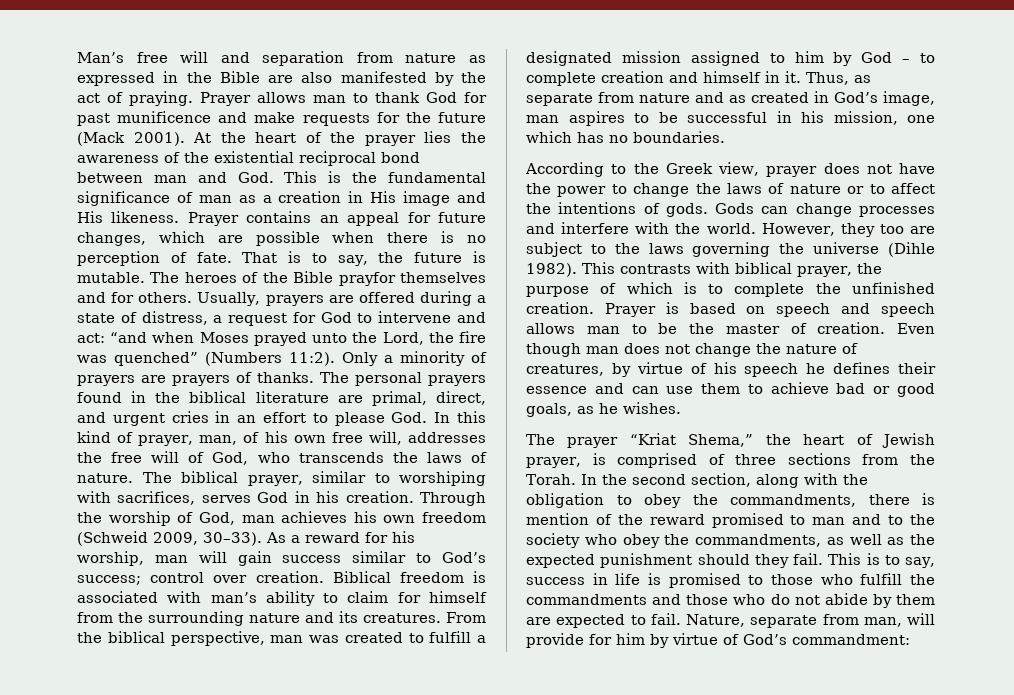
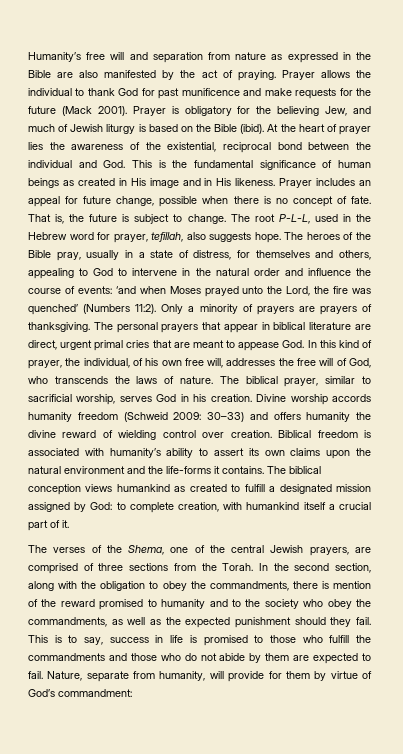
- Man’s free will and separation from nature as expressed in the Bible are also manifested by the act of praying.
+ Humanity’s free will and separation from nature as expressed in the Bible are also manifested by the act of praying.
- Prayer allows man to thank God for past munificence and make requests for the future (Mack 2001).
+ Prayer allows the individual to thank God for past munificence and make requests for the future (Mack 2001).
+ Prayer is obligatory for the believing Jew, and much of Jewish liturgy is based on the Bible (ibid).
- At the heart of the prayer lies the awareness of the existential reciprocal bond between man and God. This is the fundamental significance of man as a creation in His image and His likeness.
+ At the heart of prayer lies the awareness of the existential, reciprocal bond between the individual and God. This is the fundamental significance of human beings as created in His image and in His likeness.
- Prayer contains an appeal for future changes, which are possible when there is no perception of fate.
+ Prayer includes an appeal for future change, possible when there is no concept of fate.
- That is to say, the future is mutable.
+ That is, the future is subject to change. The root P-L-L, used in the Hebrew word for prayer, tefillah, also suggests hope.
- The heroes of the Bible prayfor themselves and for others. Usually, prayers are offered during a state of distress, a request for God to intervene and act: “and when Moses prayed unto the Lord, the fire was quenched” (Numbers 11:2).
+ The heroes of the Bible pray, usually in a state of distress, for themselves and others, appealing to God to intervene in the natural order and influence the course of events: ‘and when Moses prayed unto the Lord, the fire was quenched’ (Numbers 11:2).
- Only a minority of prayers are prayers of thanks.
+ Only a minority of prayers are prayers of thanksgiving.
- The personal prayers found in the biblical literature are primal, direct, and urgent cries in an effort to please God. In this kind of prayer, man, of his own free will, addresses the free will of God, who transcends the laws of nature.
+ The personal prayers that appear in biblical literature are direct, urgent primal cries that are meant to appease God. In this kind of prayer, the individual, of his own free will, addresses the free will of God, who transcends the laws of nature.
- The biblical prayer, similar to worshiping with sacrifices, serves God in his creation.
+ The biblical prayer, similar to sacrificial worship, serves God in his creation.
- Through the worship of God, man achieves his own freedom (Schweid 2009, 30–33). As a reward for his worship, man will gain success similar to God’s success; control over creation.
+ Divine worship accords humanity freedom (Schweid 2009: 30–33) and offers humanity the divine reward of wielding control over creation.
- Biblical freedom is associated with man’s ability to claim for himself from the surrounding nature and its creatures. From the biblical perspective, man was created to fulfill a designated mission assigned to him by God – to complete creation and himself in it. Thus, as separate from nature and as created in God’s image, man aspires to be successful in his mission, one which has no boundaries.
- According to the Greek view, prayer does not have the power to change the laws of nature or to affect the intentions of gods. Gods can change processes and interfere with the world. However, they too are subject to the laws governing the universe (Dihle 1982). This contrasts with biblical prayer, the purpose of which is to complete the unfinished creation. Prayer is based on speech and speech allows man to be the master of creation. Even though man does not change the nature of creatures, by virtue of his speech he defines their essence and can use them to achieve bad or good goals, as he wishes.
- The prayer “Kriat Shema,” the heart of Jewish prayer, is comprised of three sections from the Torah.
+ Biblical freedom is associated with humanity’s ability to assert its own claims upon the natural environment and the life-forms it contains. The biblical conception views humankind as created to fulfill a designated mission assigned by God: to complete creation, with humankind itself a crucial part of it.
+ The verses of the Shema, one of the central Jewish prayers, are comprised of three sections from the Torah.
- In the second section, along with the obligation to obey the commandments, there is mention of the reward promised to man and to the society who obey the commandments, as well as the expected punishment should they fail.
+ In the second section, along with the obligation to obey the commandments, there is mention of the reward promised to humanity and to the society who obey the commandments, as well as the expected punishment should they fail.
- Nature, separate from man, will provide for him by virtue of God’s commandment:
+ Nature, separate from humanity, will provide for them by virtue of God’s commandment:

